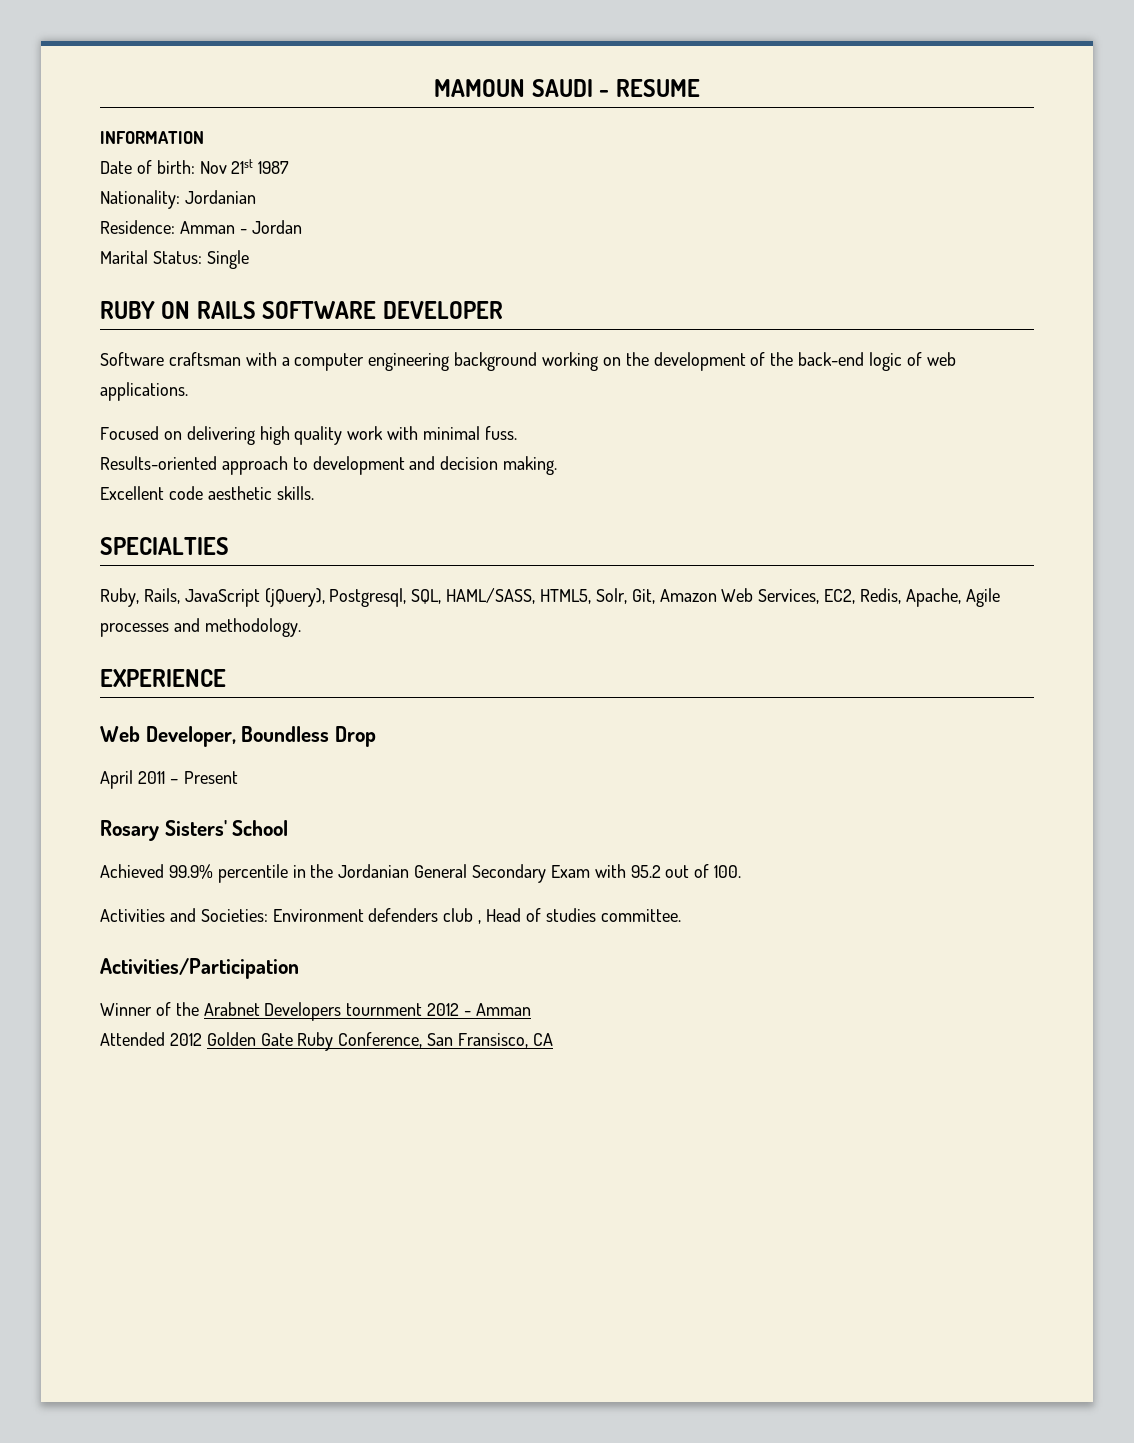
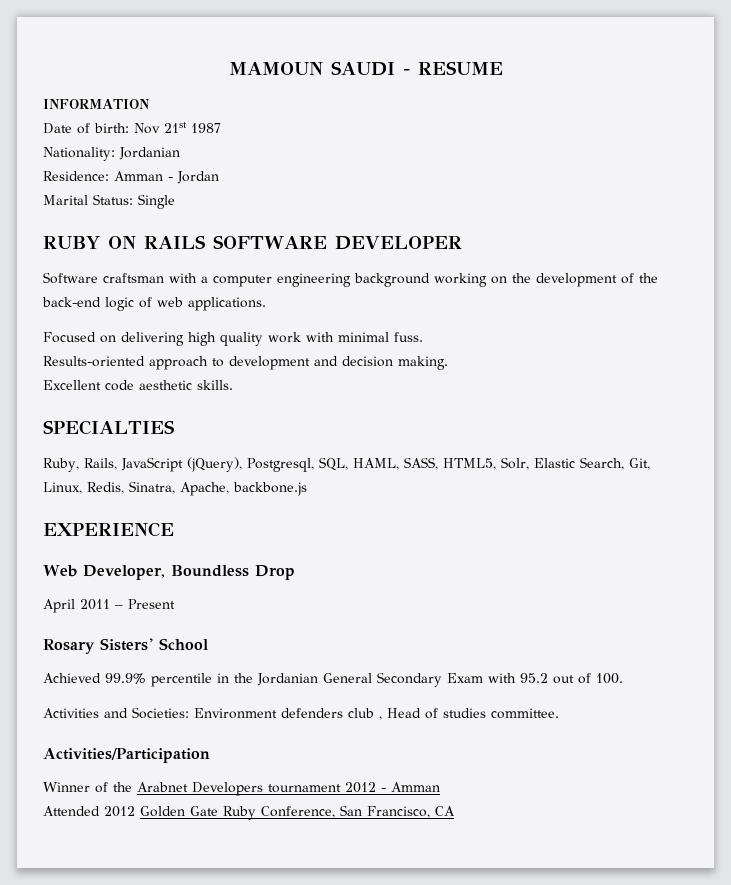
- Ruby, Rails, JavaScript (jQuery), Postgresql, SQL, HAML/SASS, HTML5, Solr, Git, Amazon Web Services, EC2, Redis, Apache, Agile processes and methodology.
+ Ruby, Rails, JavaScript (jQuery), Postgresql, SQL, HAML, SASS, HTML5, Solr, Elastic Search, Git, Linux, Redis, Sinatra, Apache, backbone.js
- Winner of the Arabnet Developers tournment 2012 - Amman
+ Winner of the Arabnet Developers tournament 2012 - Amman
- Attended 2012 Golden Gate Ruby Conference, San Fransisco, CA
+ Attended 2012 Golden Gate Ruby Conference, San Francisco, CA

